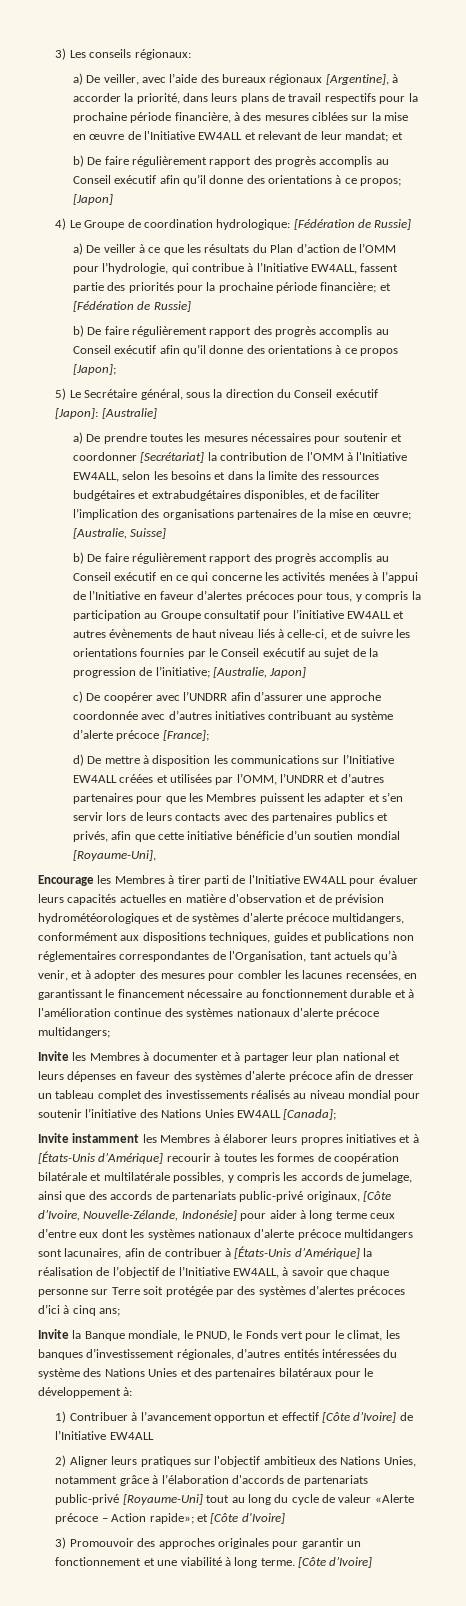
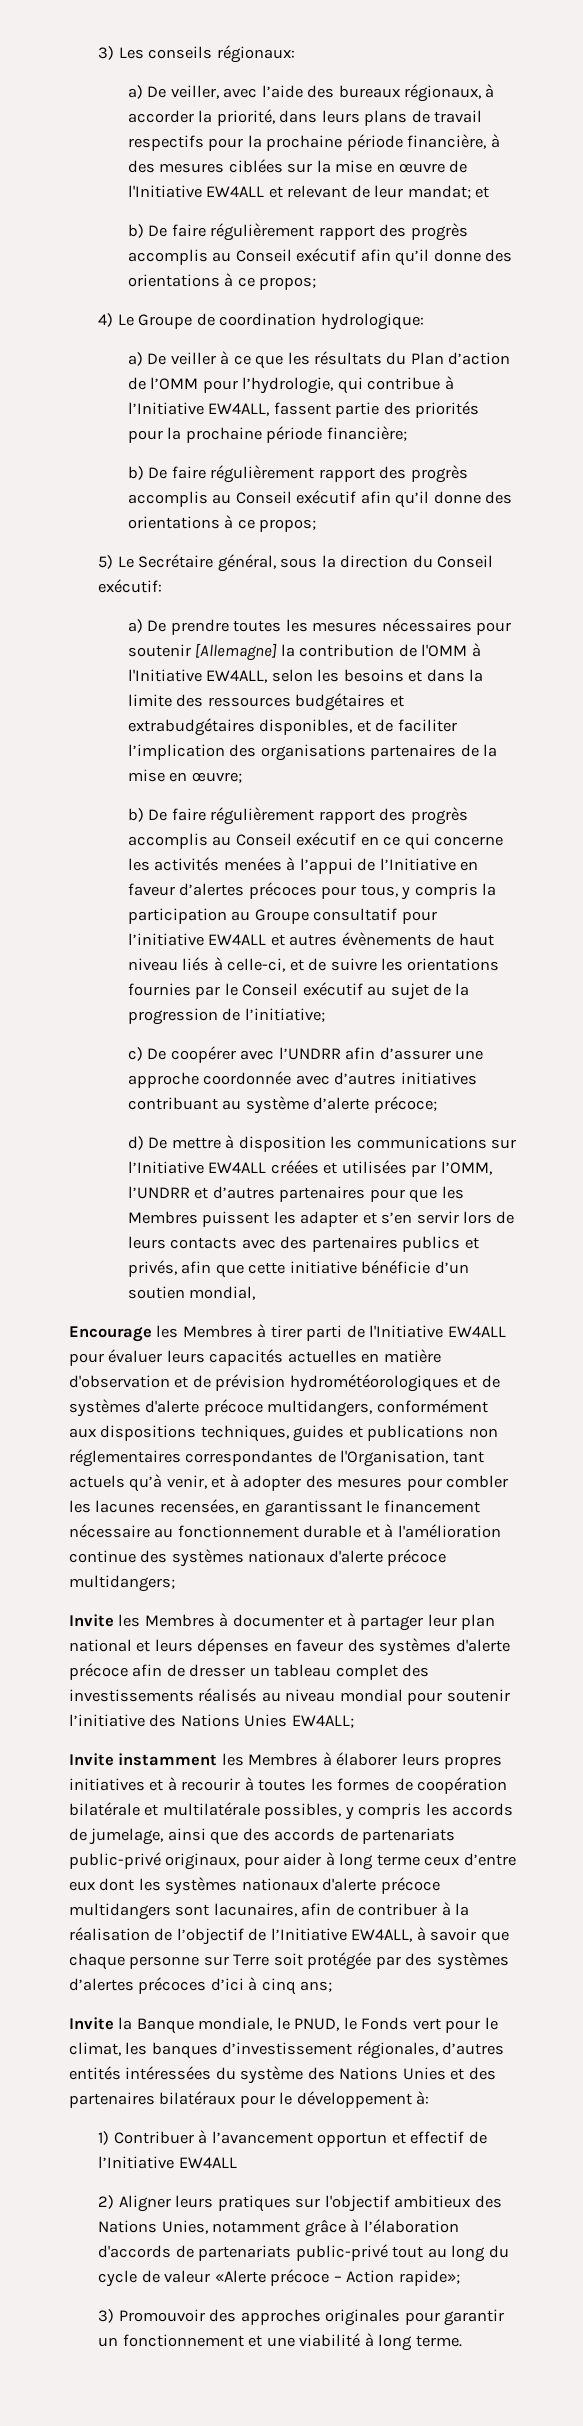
- a) De veiller, avec l’aide des bureaux régionaux [Argentine], à accorder la priorité, dans leurs plans de travail respectifs pour la prochaine période financière, à des mesures ciblées sur la mise en œuvre de l'Initiative EW4ALL et relevant de leur mandat; et
- b) De faire régulièrement rapport des progrès accomplis au Conseil exécutif afin qu’il donne des orientations à ce propos; [Japon]
+ a) De veiller, avec l’aide des bureaux régionaux, à accorder la priorité, dans leurs plans de travail respectifs pour la prochaine période financière, à des mesures ciblées sur la mise en œuvre de l'Initiative EW4ALL et relevant de leur mandat; et
+ b) De faire régulièrement rapport des progrès accomplis au Conseil exécutif afin qu’il donne des orientations à ce propos;
- 4) Le Groupe de coordination hydrologique: [Fédération de Russie]
+ 4) Le Groupe de coordination hydrologique:
- a) De veiller à ce que les résultats du Plan d’action de l’OMM pour l’hydrologie, qui contribue à l’Initiative EW4ALL, fassent partie des priorités pour la prochaine période financière; et [Fédération de Russie]
- b) De faire régulièrement rapport des progrès accomplis au Conseil exécutif afin qu’il donne des orientations à ce propos [Japon];
+ a) De veiller à ce que les résultats du Plan d’action de l’OMM pour l’hydrologie, qui contribue à l’Initiative EW4ALL, fassent partie des priorités pour la prochaine période financière;
+ b) De faire régulièrement rapport des progrès accomplis au Conseil exécutif afin qu’il donne des orientations à ce propos;
- 5) Le Secrétaire général, sous la direction du Conseil exécutif [Japon]: [Australie]
+ 5) Le Secrétaire général, sous la direction du Conseil exécutif:
- a) De prendre toutes les mesures nécessaires pour soutenir et coordonner [Secrétariat] la contribution de l'OMM à l'Initiative EW4ALL, selon les besoins et dans la limite des ressources budgétaires et extrabudgétaires disponibles, et de faciliter l’implication des organisations partenaires de la mise en œuvre; [Australie, Suisse]
+ a) De prendre toutes les mesures nécessaires pour soutenir [Allemagne] la contribution de l'OMM à l'Initiative EW4ALL, selon les besoins et dans la limite des ressources budgétaires et extrabudgétaires disponibles, et de faciliter l’implication des organisations partenaires de la mise en œuvre;
- [Australie, Japon]
- c) De coopérer avec l’UNDRR afin d’assurer une approche coordonnée avec d’autres initiatives contribuant au système d’alerte précoce [France];
+ c) De coopérer avec l’UNDRR afin d’assurer une approche coordonnée avec d’autres initiatives contribuant au système d’alerte précoce;
- d) De mettre à disposition les communications sur l’Initiative EW4ALL créées et utilisées par l’OMM, l’UNDRR et d’autres partenaires pour que les Membres puissent les adapter et s’en servir lors de leurs contacts avec des partenaires publics et privés, afin que cette initiative bénéficie d’un soutien mondial [Royaume-Uni],
+ d) De mettre à disposition les communications sur l’Initiative EW4ALL créées et utilisées par l’OMM, l’UNDRR et d’autres partenaires pour que les Membres puissent les adapter et s’en servir lors de leurs contacts avec des partenaires publics et privés, afin que cette initiative bénéficie d’un soutien mondial,
- Invite les Membres à documenter et à partager leur plan national et leurs dépenses en faveur des systèmes d'alerte précoce afin de dresser un tableau complet des investissements réalisés au niveau mondial pour soutenir l’initiative des Nations Unies EW4ALL [Canada];
+ Invite les Membres à documenter et à partager leur plan national et leurs dépenses en faveur des systèmes d'alerte précoce afin de dresser un tableau complet des investissements réalisés au niveau mondial pour soutenir l’initiative des Nations Unies EW4ALL;
- Invite instamment les Membres à élaborer leurs propres initiatives et à [États-Unis d’Amérique] recourir à toutes les formes de coopération bilatérale et multilatérale possibles, y compris les accords de jumelage, ainsi que des accords de partenariats public-privé originaux, [Côte d’Ivoire, Nouvelle-Zélande, Indonésie] pour aider à long terme ceux d’entre eux dont les systèmes nationaux d'alerte précoce multidangers sont lacunaires, afin de contribuer à [États-Unis d’Amérique] la réalisation de l’objectif de l’Initiative EW4ALL, à savoir que chaque personne sur Terre soit protégée par des systèmes d’alertes précoces d’ici à cinq ans;
+ Invite instamment les Membres à élaborer leurs propres initiatives et à recourir à toutes les formes de coopération bilatérale et multilatérale possibles, y compris les accords de jumelage, ainsi que des accords de partenariats public-privé originaux, pour aider à long terme ceux d’entre eux dont les systèmes nationaux d'alerte précoce multidangers sont lacunaires, afin de contribuer à la réalisation de l’objectif de l’Initiative EW4ALL, à savoir que chaque personne sur Terre soit protégée par des systèmes d’alertes précoces d’ici à cinq ans;
- 1) Contribuer à l’avancement opportun et effectif [Côte d’Ivoire] de l’Initiative EW4ALL
+ 1) Contribuer à l’avancement opportun et effectif de l’Initiative EW4ALL
- 2) Aligner leurs pratiques sur l'objectif ambitieux des Nations Unies, notamment grâce à l’élaboration d'accords de partenariats public-privé [Royaume-Uni] tout au long du cycle de valeur «Alerte précoce – Action rapide»; et [Côte d'Ivoire]
+ 2) Aligner leurs pratiques sur l'objectif ambitieux des Nations Unies, notamment grâce à l’élaboration d'accords de partenariats public-privé tout au long du cycle de valeur «Alerte précoce – Action rapide»;
- 3) Promouvoir des approches originales pour garantir un fonctionnement et une viabilité à long terme. [Côte d’Ivoire]
+ 3) Promouvoir des approches originales pour garantir un fonctionnement et une viabilité à long terme.

